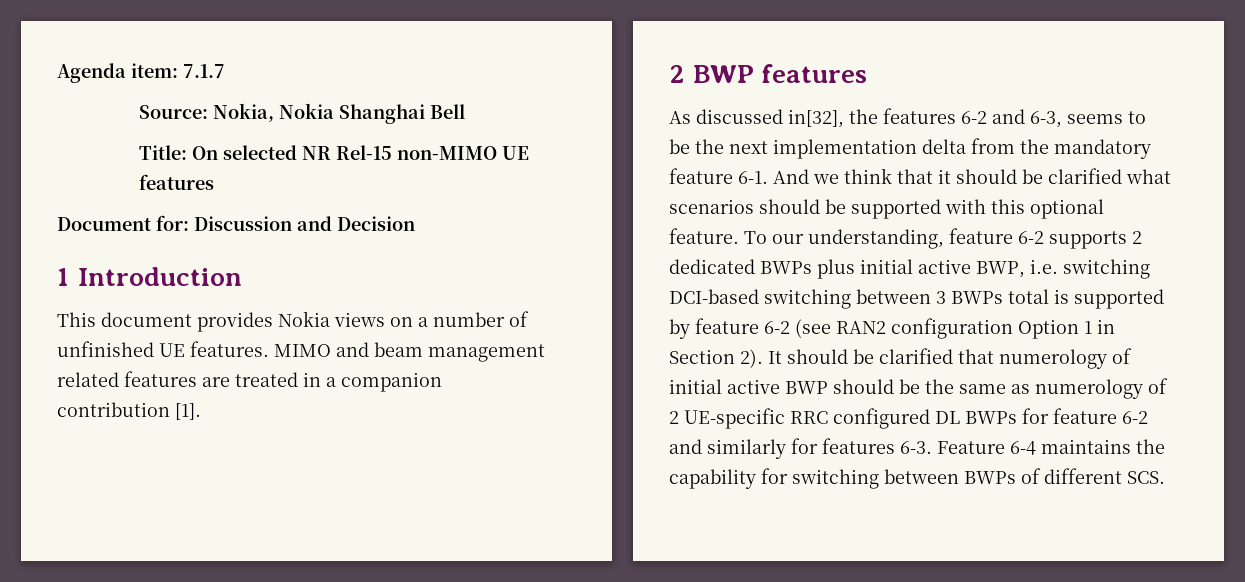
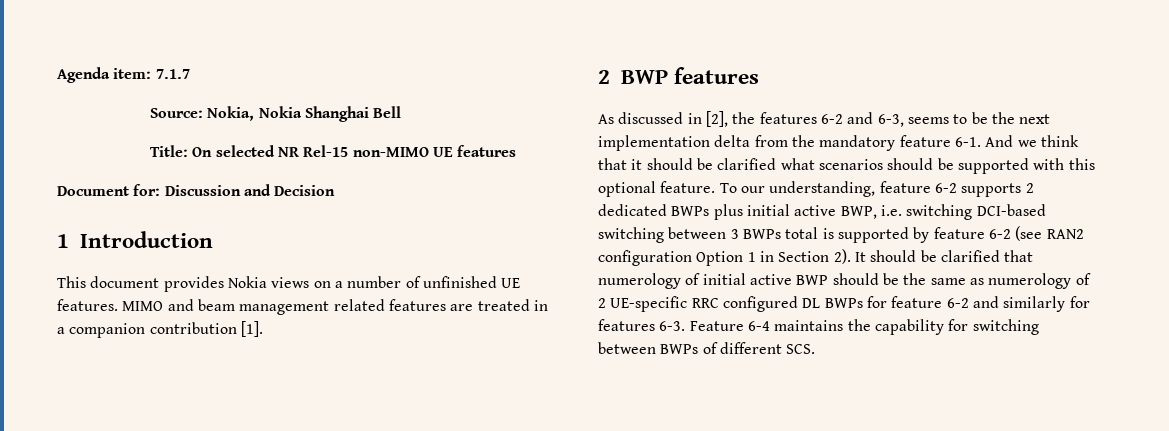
- As discussed in[32], the features 6-2 and 6-3, seems to be the next implementation delta from the mandatory feature 6-1.
+ As discussed in [2], the features 6-2 and 6-3, seems to be the next implementation delta from the mandatory feature 6-1.

